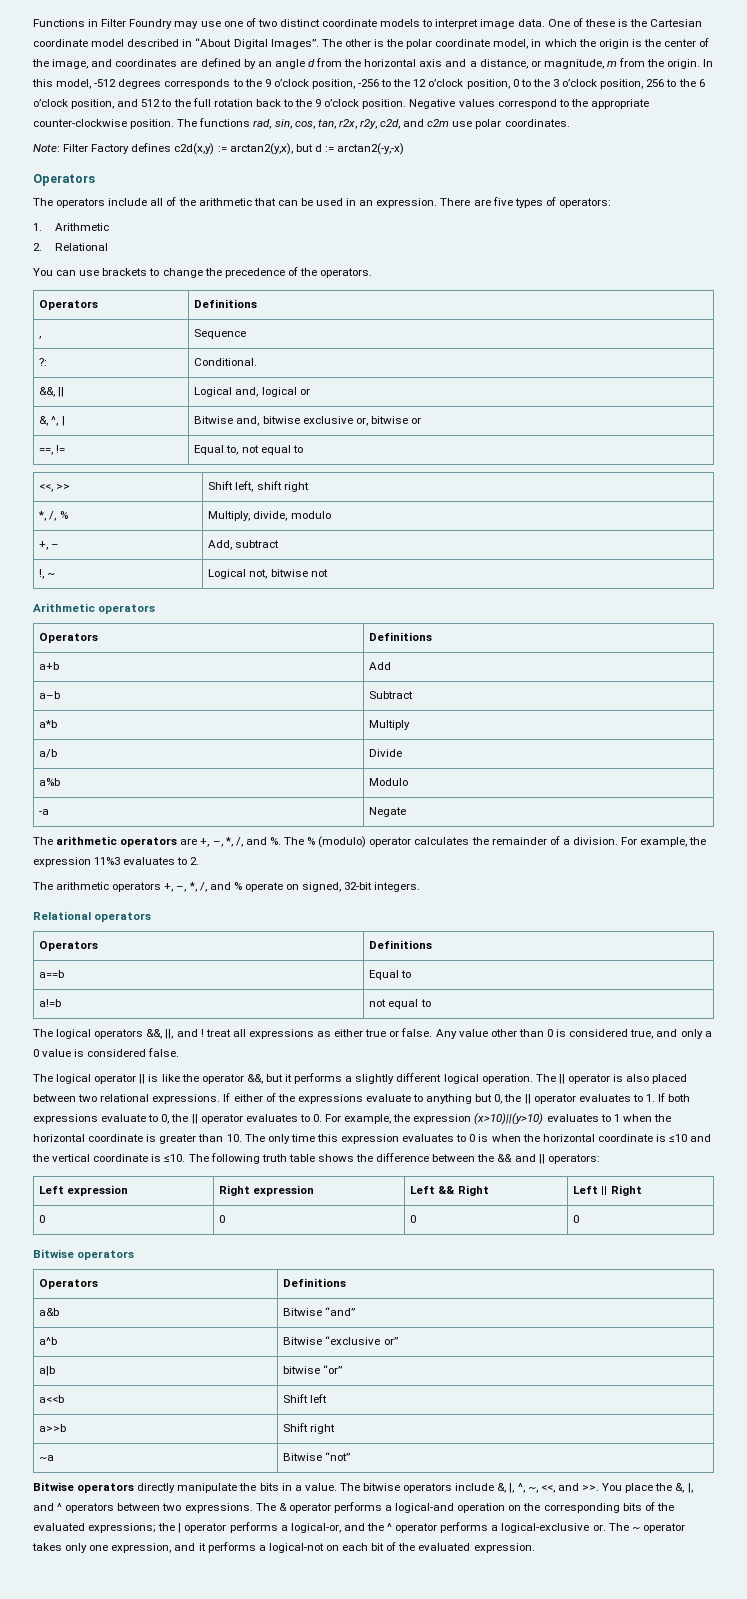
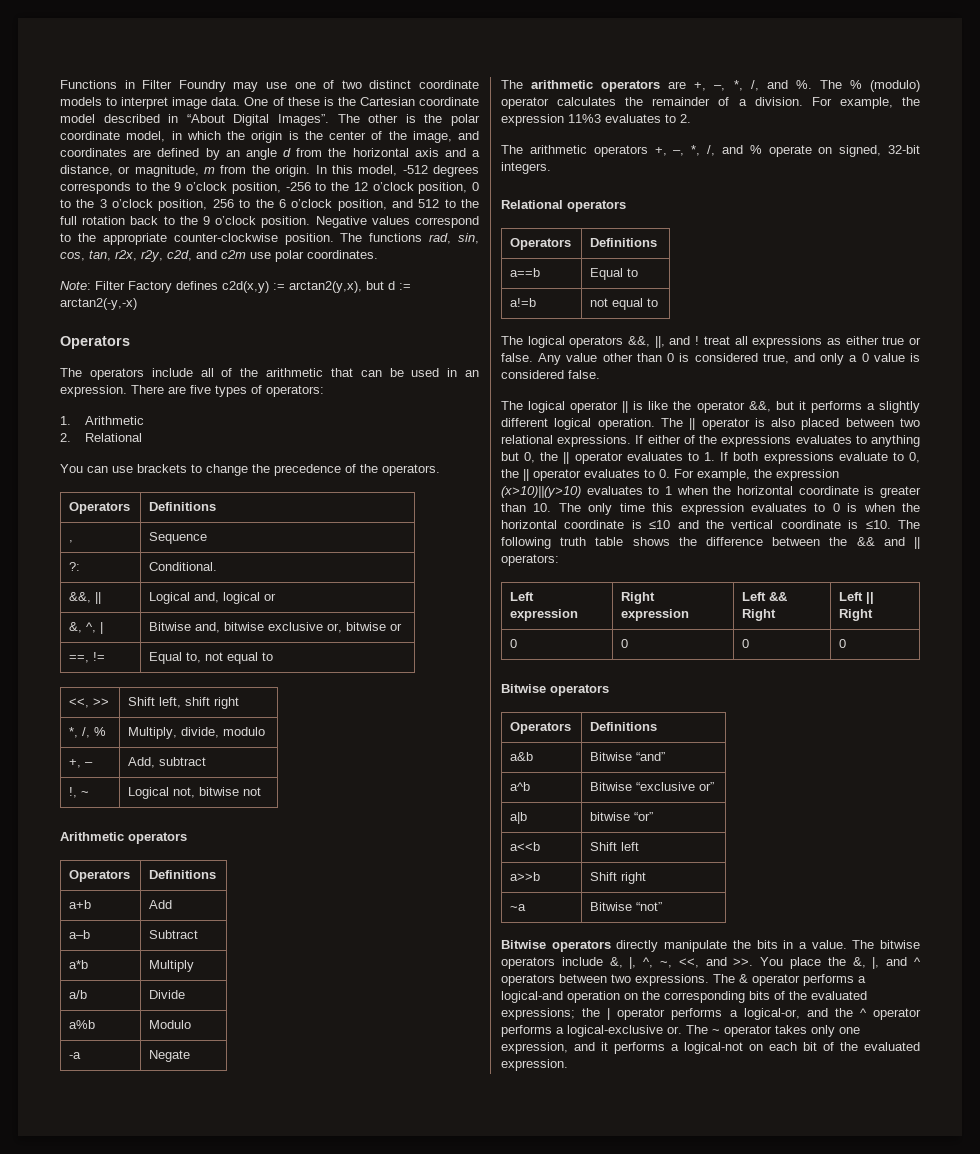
- If either of the expressions evaluate to anything but 0, the || operator evaluates to 1. If both expressions evaluate to 0, the || operator evaluates to 0. For example, the expression (x>10)||(y>10) evaluates to 1 when the horizontal coordinate is greater than 10. The only time this expression evaluates to 0 is when the horizontal coordinate is ≤10 and the vertical coordinate is ≤10.
+ If either of the expressions evaluates to anything but 0, the || operator evaluates to 1. If both expressions evaluate to 0, the || operator evaluates to 0. For example, the expression (x>10)||(y>10) evaluates to 1 when the horizontal coordinate is greater than 10. The only time this expression evaluates to 0 is when the horizontal coordinate is ≤10 and the vertical coordinate is ≤10.

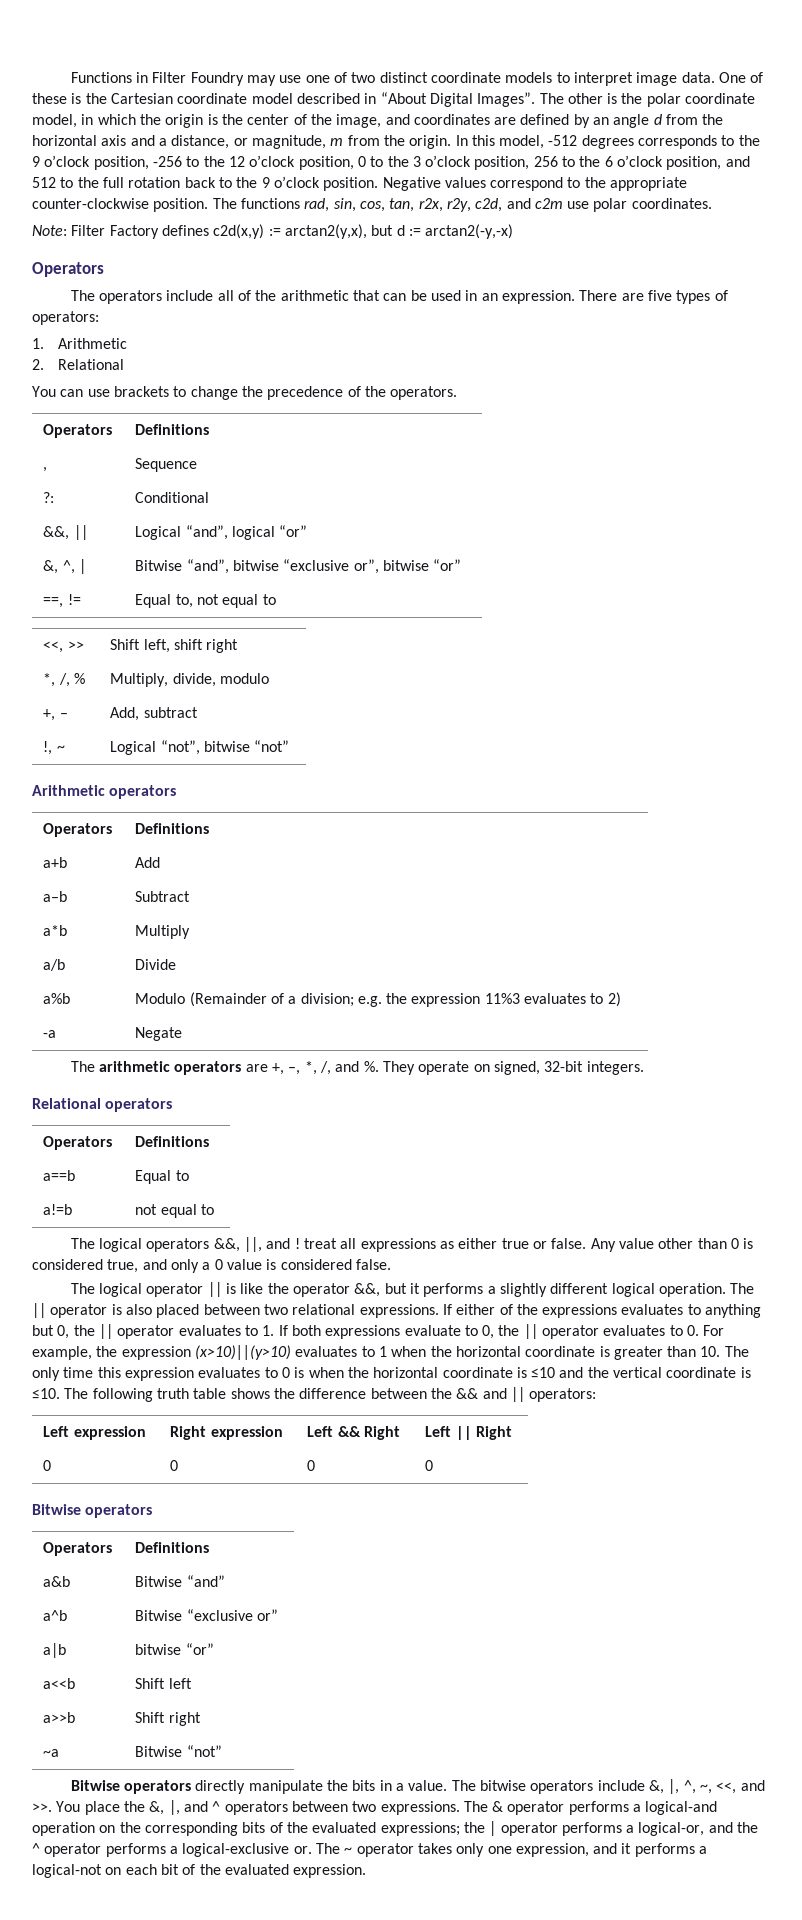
- ?: | Conditional.
+ ?: | Conditional
- &&, || | Logical and, logical or
+ &&, || | Logical “and”, logical “or”
- &, ^, | | Bitwise and, bitwise exclusive or, bitwise or
+ &, ^, | | Bitwise “and”, bitwise “exclusive or”, bitwise “or”
- !, ~ | Logical not, bitwise not
+ !, ~ | Logical “not”, bitwise “not”
- a%b | Modulo
+ a%b | Modulo (Remainder of a division; e.g. the expression 11%3 evaluates to 2)
- The % (modulo) operator calculates the remainder of a division. For example, the expression 11%3 evaluates to 2.
- The arithmetic operators +, –, *, /, and % operate on signed, 32-bit integers.
+ They operate on signed, 32-bit integers.

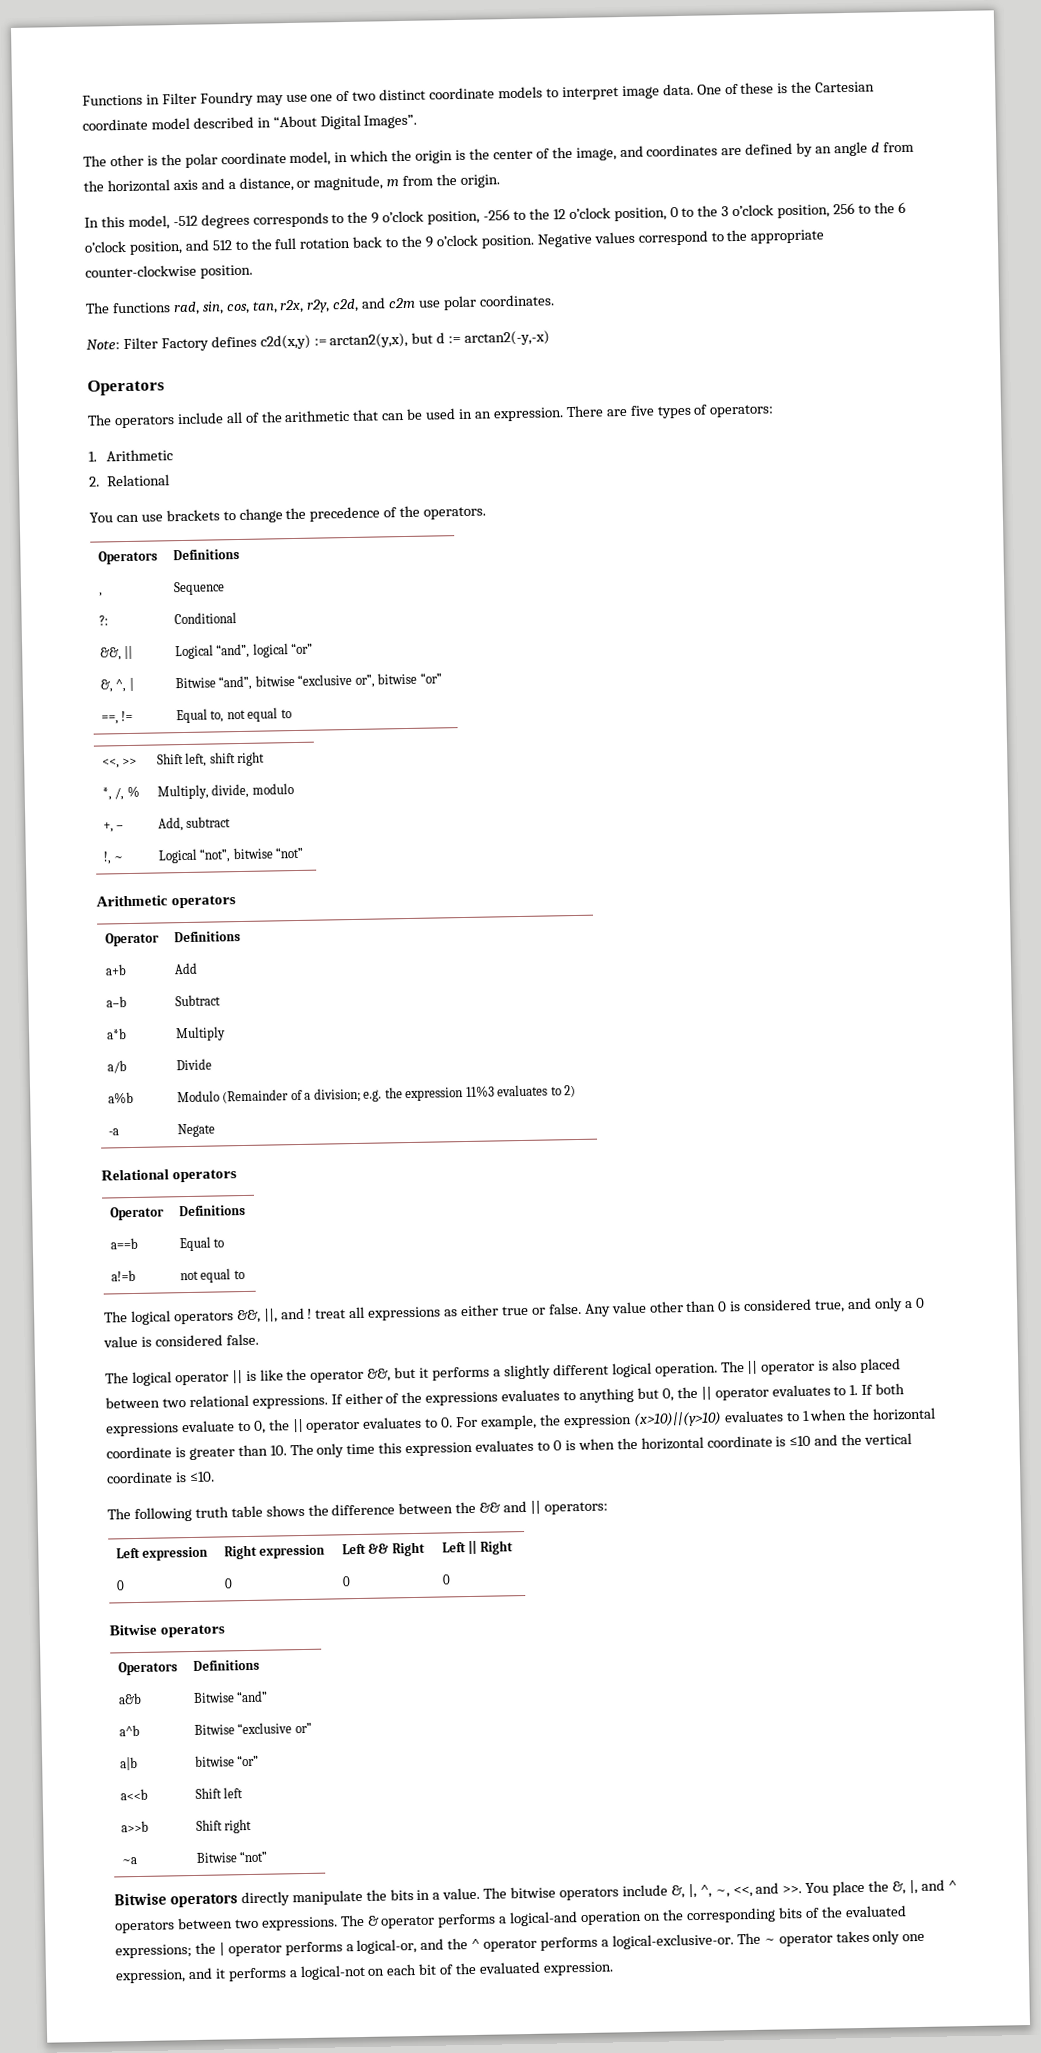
- One of these is the Cartesian coordinate model described in “About Digital Images”. The other is the polar coordinate model, in which the origin is the center of the image, and coordinates are defined by an angle d from the horizontal axis and a distance, or magnitude, m from the origin. In this model, -512 degrees corresponds to the 9 o’clock position, -256 to the 12 o’clock position, 0 to the 3 o’clock position, 256 to the 6 o’clock position, and 512 to the full rotation back to the 9 o’clock position.
+ One of these is the Cartesian coordinate model described in “About Digital Images”.
+ The other is the polar coordinate model, in which the origin is the center of the image, and coordinates are defined by an angle d from the horizontal axis and a distance, or magnitude, m from the origin.
+ In this model, -512 degrees corresponds to the 9 o’clock position, -256 to the 12 o’clock position, 0 to the 3 o’clock position, 256 to the 6 o’clock position, and 512 to the full rotation back to the 9 o’clock position.
- Negative values correspond to the appropriate counter-clockwise position. The functions rad, sin, cos, tan, r2x, r2y, c2d, and c2m use polar coordinates.
+ Negative values correspond to the appropriate counter-clockwise position.
+ The functions rad, sin, cos, tan, r2x, r2y, c2d, and c2m use polar coordinates.
  Arithmetic operators
- Operators | Definitions
+ Operator | Definitions
- The arithmetic operators are +, –, *, /, and %. They operate on signed, 32-bit integers.
  Relational operators
- Operators | Definitions
+ Operator | Definitions
- If either of the expressions evaluates to anything but 0, the || operator evaluates to 1. If both expressions evaluate to 0, the || operator evaluates to 0. For example, the expression (x>10)||(y>10) evaluates to 1 when the horizontal coordinate is greater than 10. The only time this expression evaluates to 0 is when the horizontal coordinate is ≤10 and the vertical coordinate is ≤10. The following truth table shows the difference between the && and || operators:
+ If either of the expressions evaluates to anything but 0, the || operator evaluates to 1. If both expressions evaluate to 0, the || operator evaluates to 0. For example, the expression (x>10)||(y>10) evaluates to 1 when the horizontal coordinate is greater than 10. The only time this expression evaluates to 0 is when the horizontal coordinate is ≤10 and the vertical coordinate is ≤10.
+ The following truth table shows the difference between the && and || operators:
- The & operator performs a logical-and operation on the corresponding bits of the evaluated expressions; the | operator performs a logical-or, and the ^ operator performs a logical-exclusive or.
+ The & operator performs a logical-and operation on the corresponding bits of the evaluated expressions; the | operator performs a logical-or, and the ^ operator performs a logical-exclusive-or.

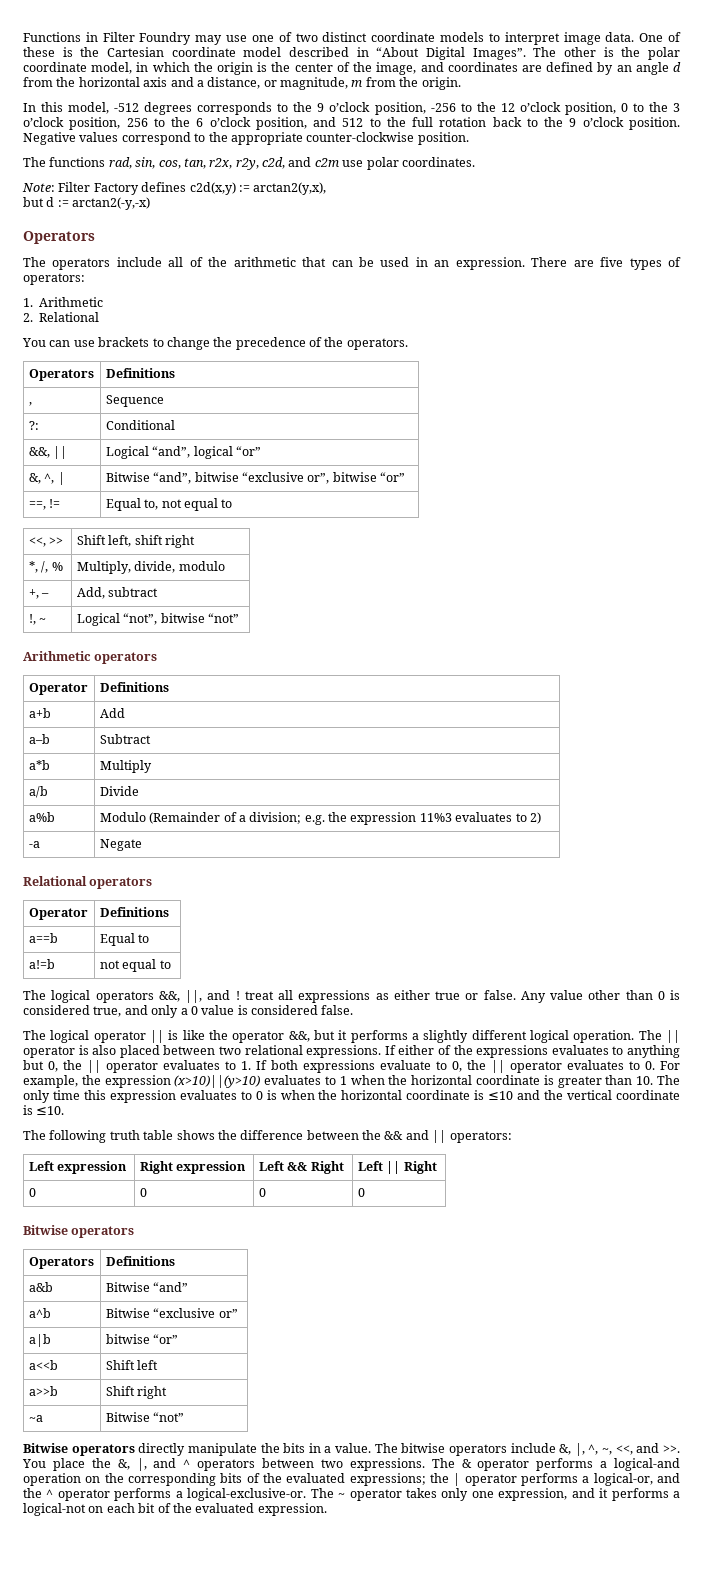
- One of these is the Cartesian coordinate model described in “About Digital Images”.
- The other is the polar coordinate model, in which the origin is the center of the image, and coordinates are defined by an angle d from the horizontal axis and a distance, or magnitude, m from the origin.
+ One of these is the Cartesian coordinate model described in “About Digital Images”. The other is the polar coordinate model, in which the origin is the center of the image, and coordinates are defined by an angle d from the horizontal axis and a distance, or magnitude, m from the origin.
- Note: Filter Factory defines c2d(x,y) := arctan2(y,x), but d := arctan2(-y,-x)
+ Note: Filter Factory defines c2d(x,y) := arctan2(y,x),
+ but d := arctan2(-y,-x)

